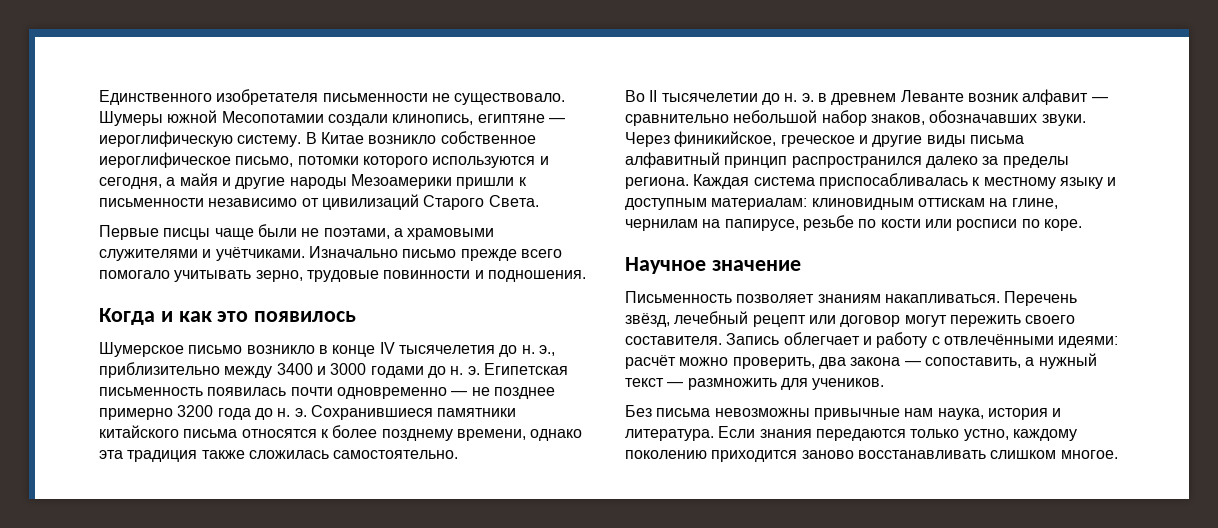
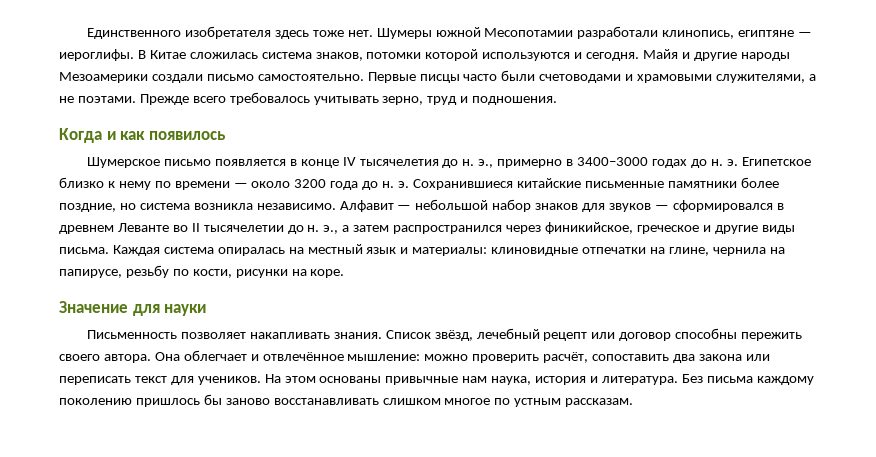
- Единственного изобретателя письменности не существовало.
+ Единственного изобретателя здесь тоже нет.
- Шумеры южной Месопотамии создали клинопись, египтяне — иероглифическую систему. В Китае возникло собственное иероглифическое письмо, потомки которого используются и сегодня, а майя и другие народы Мезоамерики пришли к письменности независимо от цивилизаций Старого Света.
- Первые писцы чаще были не поэтами, а храмовыми служителями и учётчиками. Изначально письмо прежде всего помогало учитывать зерно, трудовые повинности и подношения.
+ Шумеры южной Месопотамии разработали клинопись, египтяне — иероглифы. В Китае сложилась система знаков, потомки которой используются и сегодня. Майя и другие народы Мезоамерики создали письмо самостоятельно. Первые писцы часто были счетоводами и храмовыми служителями, а не поэтами. Прежде всего требовалось учитывать зерно, труд и подношения.
- Когда и как это появилось
+ Когда и как появилось
- Шумерское письмо возникло в конце IV тысячелетия до н. э., приблизительно между 3400 и 3000 годами до н. э. Египетская письменность появилась почти одновременно — не позднее примерно 3200 года до н. э.
+ Шумерское письмо появляется в конце IV тысячелетия до н. э., примерно в 3400–3000 годах до н. э. Египетское близко к нему по времени — около 3200 года до н. э.
- Сохранившиеся памятники китайского письма относятся к более позднему времени, однако эта традиция также сложилась самостоятельно.
- Во II тысячелетии до н. э. в древнем Леванте возник алфавит — сравнительно небольшой набор знаков, обозначавших звуки. Через финикийское, греческое и другие виды письма алфавитный принцип распространился далеко за пределы региона. Каждая система приспосабливалась к местному языку и доступным материалам: клиновидным оттискам на глине, чернилам на папирусе, резьбе по кости или росписи по коре.
- Научное значение
+ Сохранившиеся китайские письменные памятники более поздние, но система возникла независимо. Алфавит — небольшой набор знаков для звуков — сформировался в древнем Леванте во II тысячелетии до н. э., а затем распространился через финикийское, греческое и другие виды письма. Каждая система опиралась на местный язык и материалы: клиновидные отпечатки на глине, чернила на папирусе, резьбу по кости, рисунки на коре.
+ Значение для науки
- Письменность позволяет знаниям накапливаться. Перечень звёзд, лечебный рецепт или договор могут пережить своего составителя. Запись облегчает и работу с отвлечёнными идеями: расчёт можно проверить, два закона — сопоставить, а нужный текст — размножить для учеников.
- Без письма невозможны привычные нам наука, история и литература.
+ Письменность позволяет накапливать знания. Список звёзд, лечебный рецепт или договор способны пережить своего автора. Она облегчает и отвлечённое мышление: можно проверить расчёт, сопоставить два закона или переписать текст для учеников. На этом основаны привычные нам наука, история и литература.
- Если знания передаются только устно, каждому поколению приходится заново восстанавливать слишком многое.
+ Без письма каждому поколению пришлось бы заново восстанавливать слишком многое по устным рассказам.

